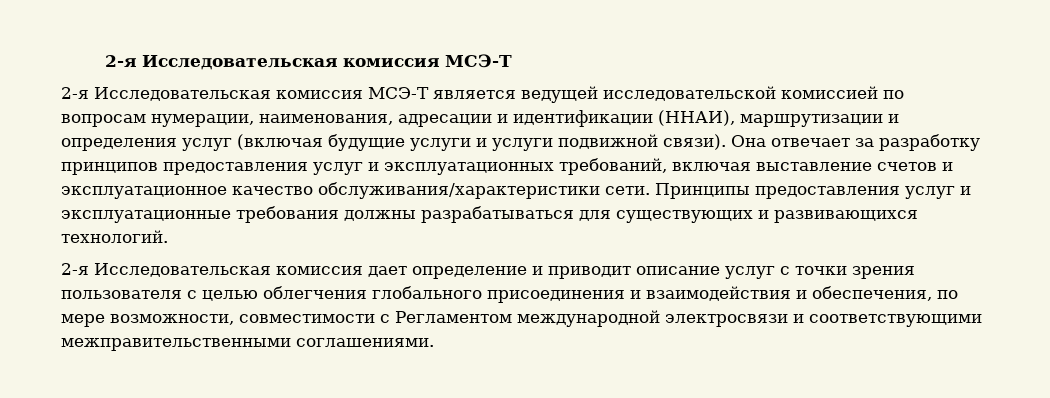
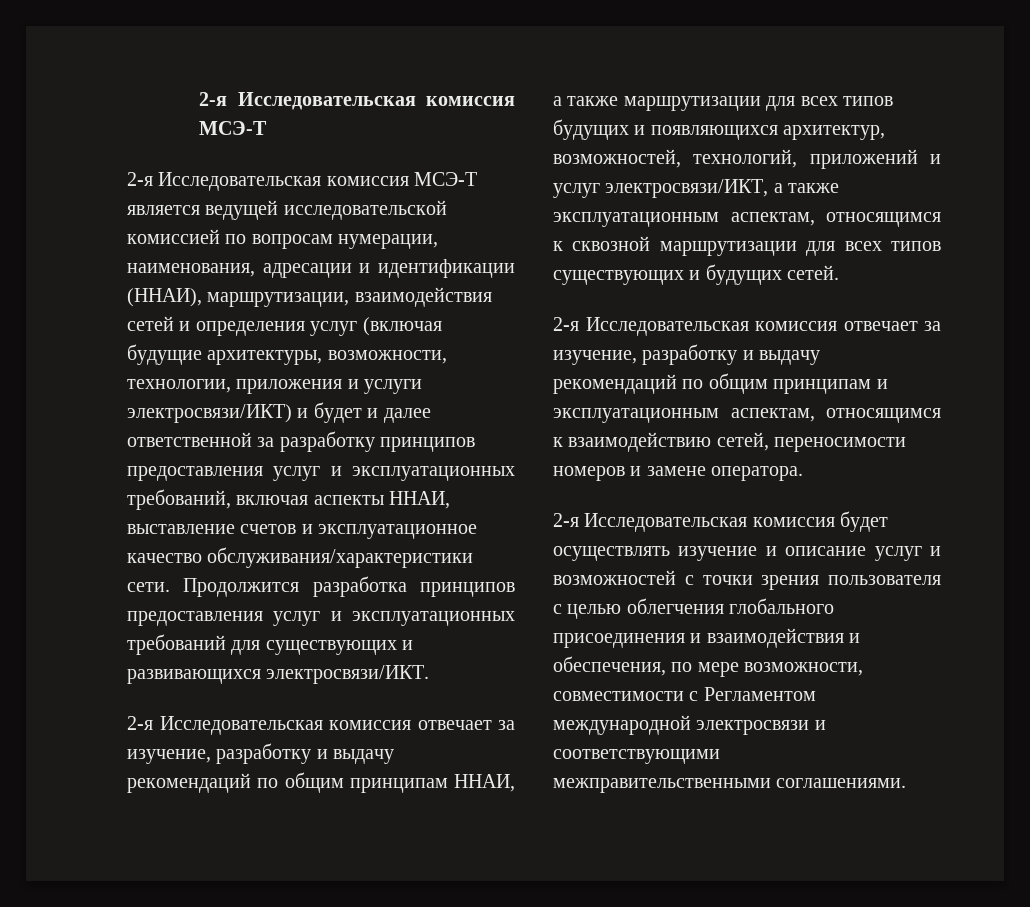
- 2-я Исследовательская комиссия МСЭ-Т является ведущей исследовательской комиссией по вопросам нумерации, наименования, адресации и идентификации (ННАИ), маршрутизации и определения услуг (включая будущие услуги и услуги подвижной связи). Она отвечает за разработку принципов предоставления услуг и эксплуатационных требований, включая выставление счетов и эксплуатационное качество обслуживания/характеристики сети.
+ 2-я Исследовательская комиссия МСЭ-Т является ведущей исследовательской комиссией по вопросам нумерации, наименования, адресации и идентификации (ННАИ), маршрутизации, взаимодействия сетей и определения услуг (включая будущие архитектуры, возможности, технологии, приложения и услуги электросвязи/ИКТ) и будет и далее ответственной за разработку принципов предоставления услуг и эксплуатационных требований, включая аспекты ННАИ, выставление счетов и эксплуатационное качество обслуживания/характеристики сети.
- Принципы предоставления услуг и эксплуатационные требования должны разрабатываться для существующих и развивающихся технологий.
- 2-я Исследовательская комиссия дает определение и приводит описание услуг с точки зрения пользователя с целью облегчения глобального присоединения и взаимодействия и обеспечения, по мере возможности, совместимости с Регламентом международной электросвязи и соответствующими межправительственными соглашениями.
+ Продолжится разработка принципов предоставления услуг и эксплуатационных требований для существующих и развивающихся электросвязи/ИКТ.
+ 2-я Исследовательская комиссия отвечает за изучение, разработку и выдачу рекомендаций по общим принципам ННАИ, а также маршрутизации для всех типов будущих и появляющихся архитектур, возможностей, технологий, приложений и услуг электросвязи/ИКТ, а также эксплуатационным аспектам, относящимся к сквозной маршрутизации для всех типов существующих и будущих сетей.
+ 2-я Исследовательская комиссия отвечает за изучение, разработку и выдачу рекомендаций по общим принципам и эксплуатационным аспектам, относящимся к взаимодействию сетей, переносимости номеров и замене оператора.
+ 2-я Исследовательская комиссия будет осуществлять изучение и описание услуг и возможностей с точки зрения пользователя с целью облегчения глобального присоединения и взаимодействия и обеспечения, по мере возможности, совместимости с Регламентом международной электросвязи и соответствующими межправительственными соглашениями.

